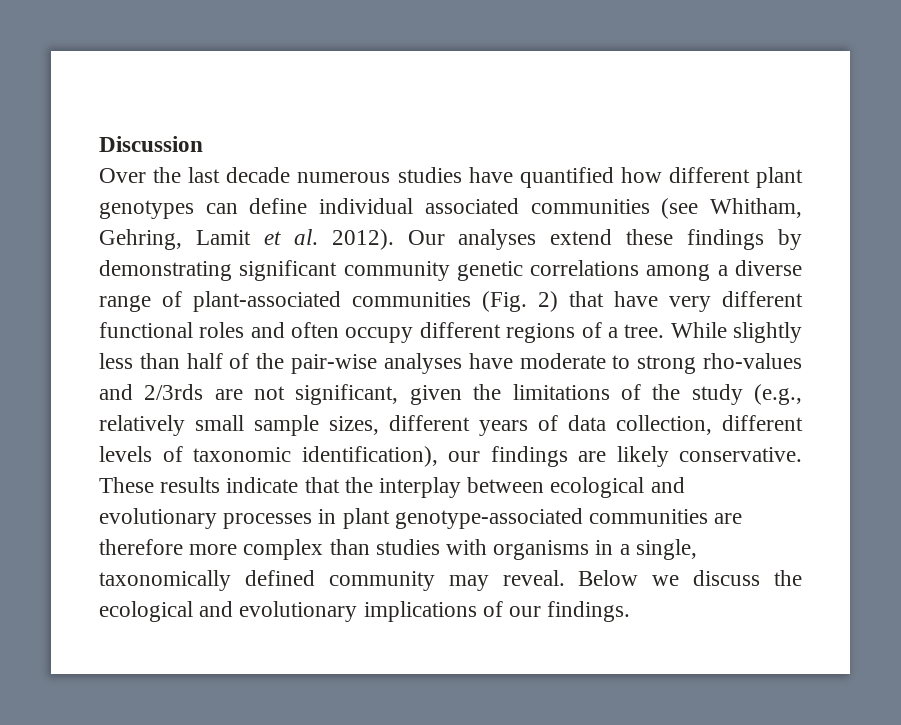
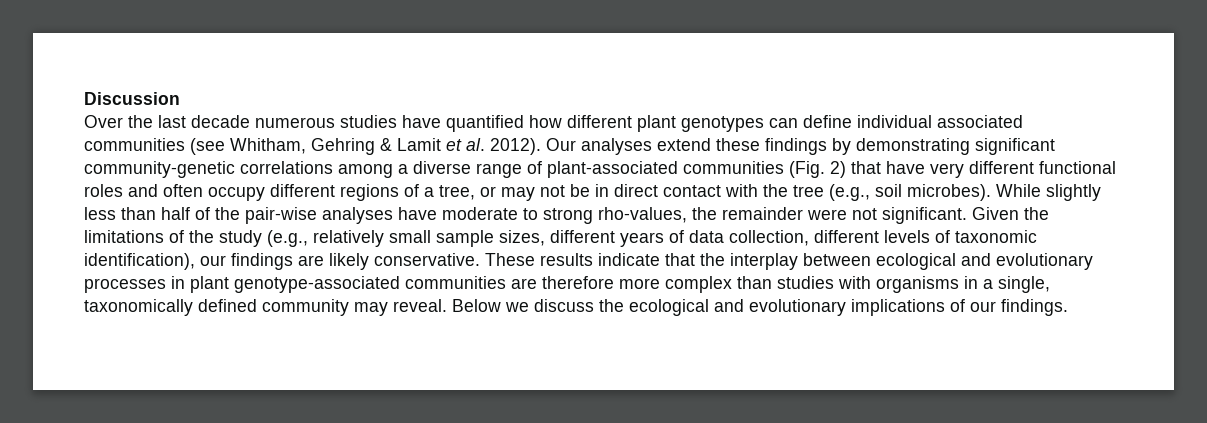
- Over the last decade numerous studies have quantified how different plant genotypes can define individual associated communities (see Whitham, Gehring, Lamit et al. 2012).
+ Over the last decade numerous studies have quantified how different plant genotypes can define individual associated communities (see Whitham, Gehring & Lamit et al. 2012).
- Our analyses extend these findings by demonstrating significant community genetic correlations among a diverse range of plant-associated communities (Fig. 2) that have very different functional roles and often occupy different regions of a tree.
+ Our analyses extend these findings by demonstrating significant community-genetic correlations among a diverse range of plant-associated communities (Fig. 2) that have very different functional roles and often occupy different regions of a tree, or may not be in direct contact with the tree (e.g., soil microbes).
- While slightly less than half of the pair-wise analyses have moderate to strong rho-values and 2/3rds are not significant, given the limitations of the study (e.g., relatively small sample sizes, different years of data collection, different levels of taxonomic identification), our findings are likely conservative.
+ While slightly less than half of the pair-wise analyses have moderate to strong rho-values, the remainder were not significant. Given the limitations of the study (e.g., relatively small sample sizes, different years of data collection, different levels of taxonomic identification), our findings are likely conservative.

